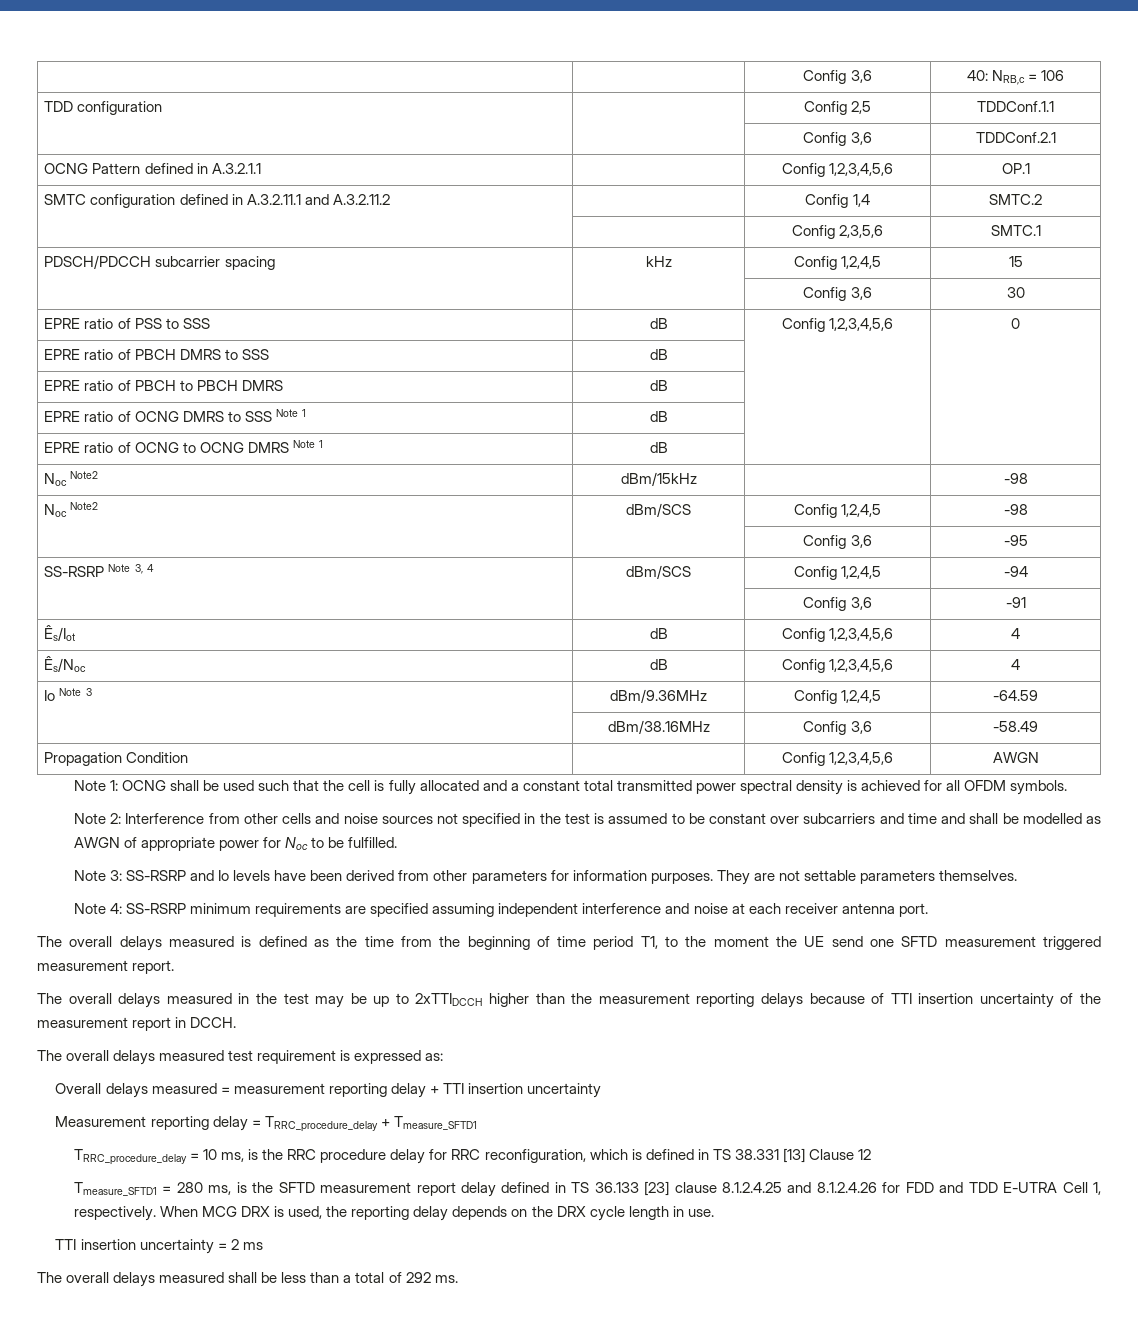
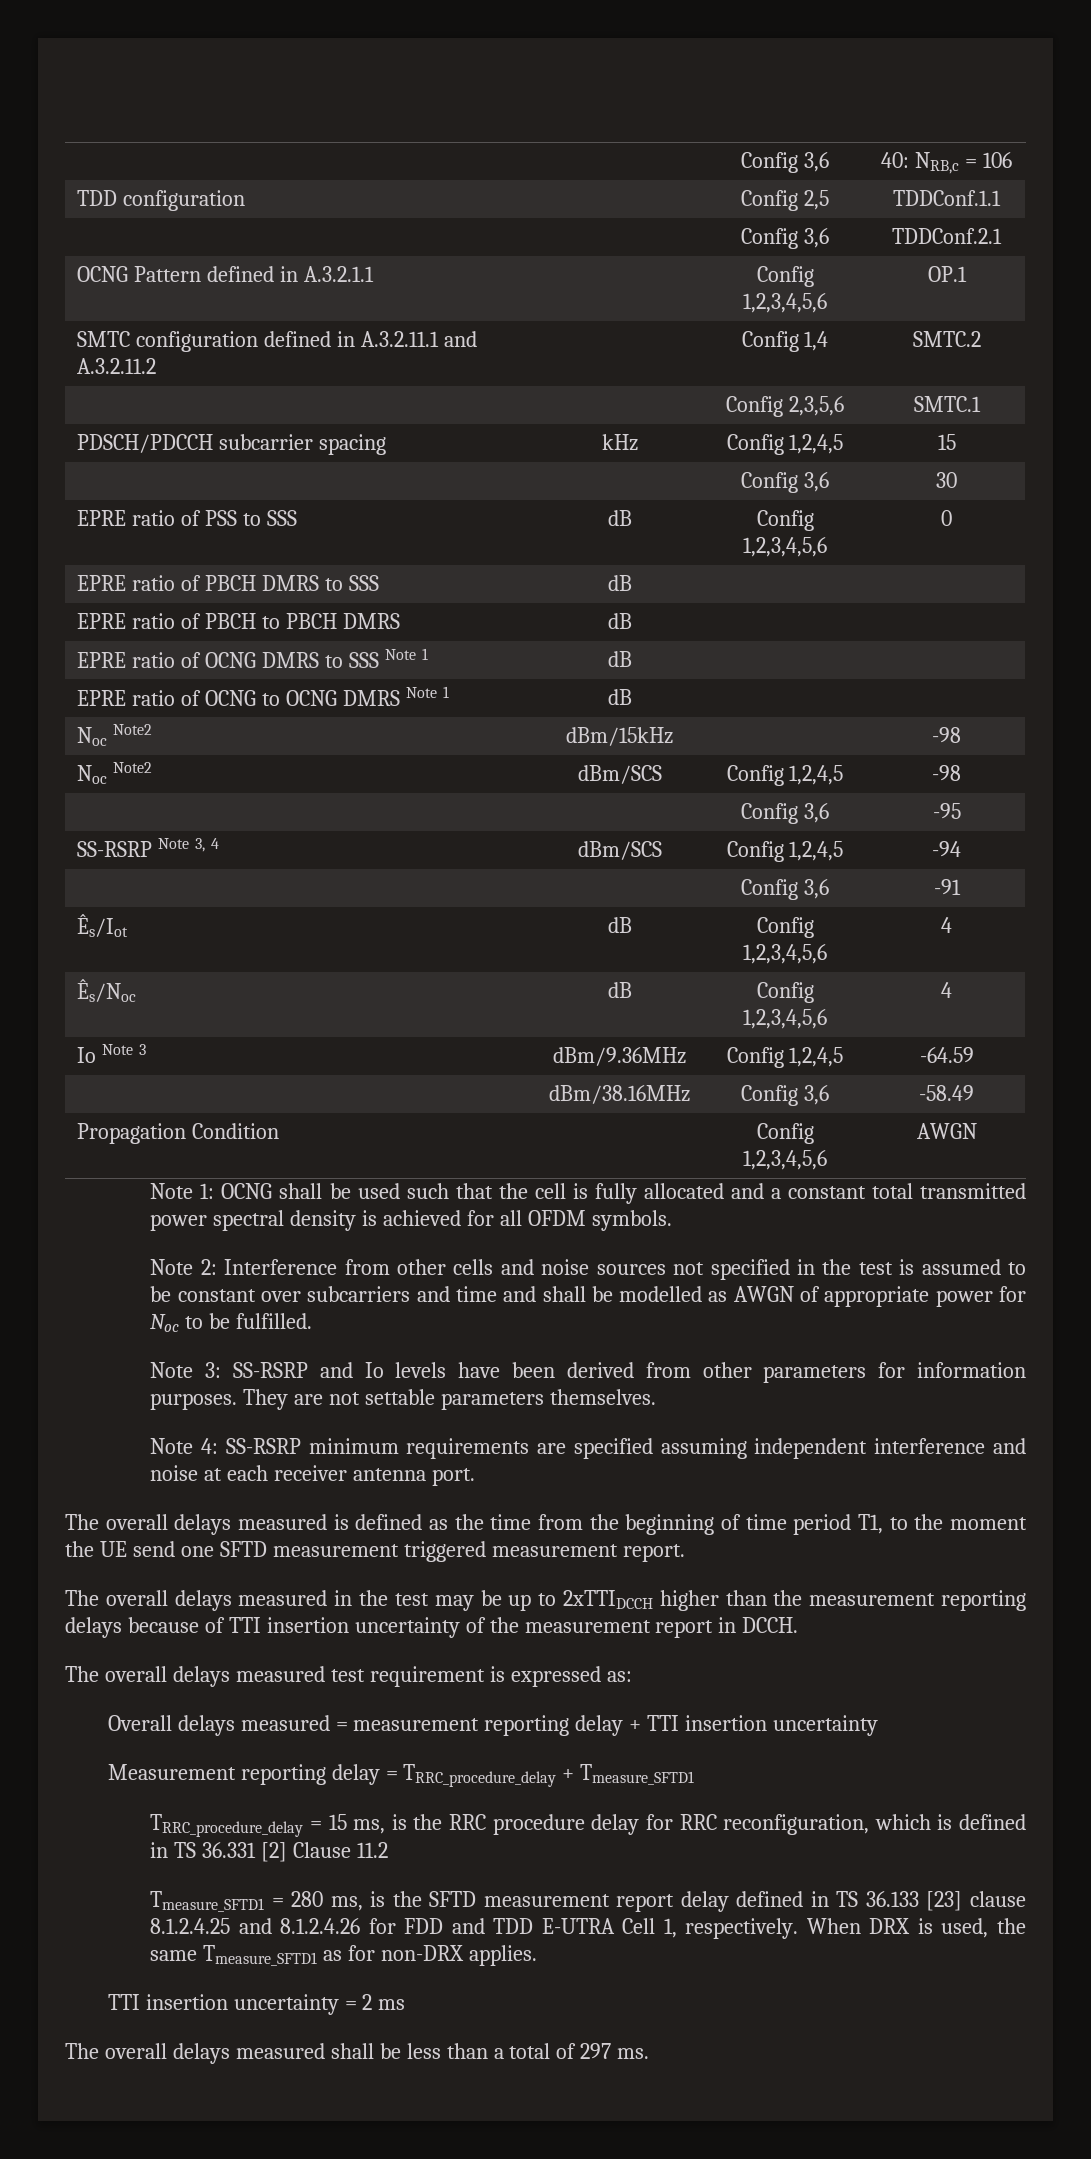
- TRRC_procedure_delay = 10 ms, is the RRC procedure delay for RRC reconfiguration, which is defined in TS 38.331 [13] Clause 12
+ TRRC_procedure_delay = 15 ms, is the RRC procedure delay for RRC reconfiguration, which is defined in TS 36.331 [2] Clause 11.2
- When MCG DRX is used, the reporting delay depends on the DRX cycle length in use.
+ When DRX is used, the same Tmeasure_SFTD1 as for non-DRX applies.
- The overall delays measured shall be less than a total of 292 ms.
+ The overall delays measured shall be less than a total of 297 ms.

